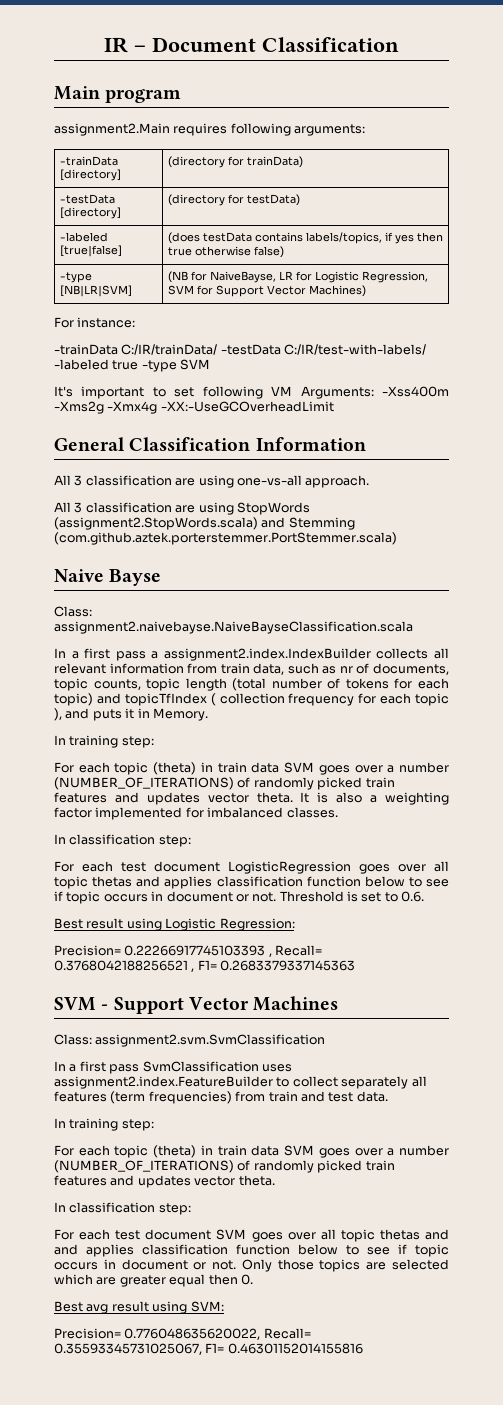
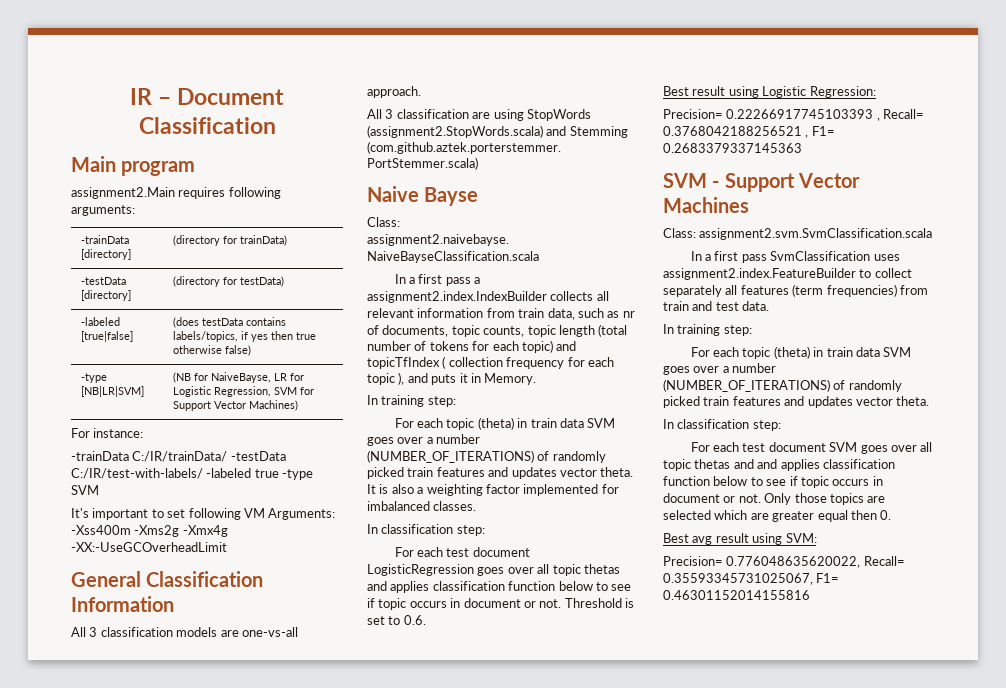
- All 3 classification are using one-vs-all approach.
+ All 3 classification models are one-vs-all approach.
- Class: assignment2.svm.SvmClassification
+ Class: assignment2.svm.SvmClassification.scala

